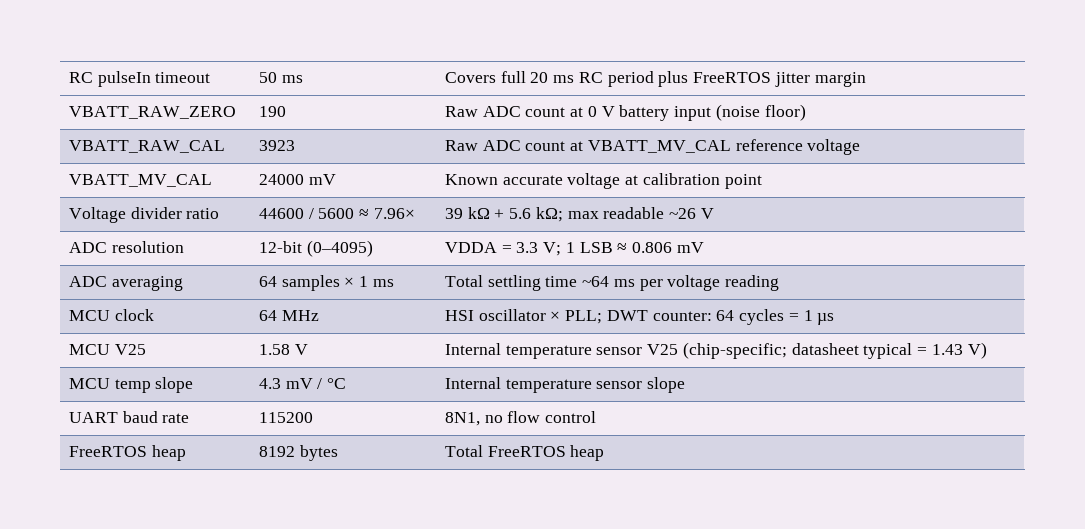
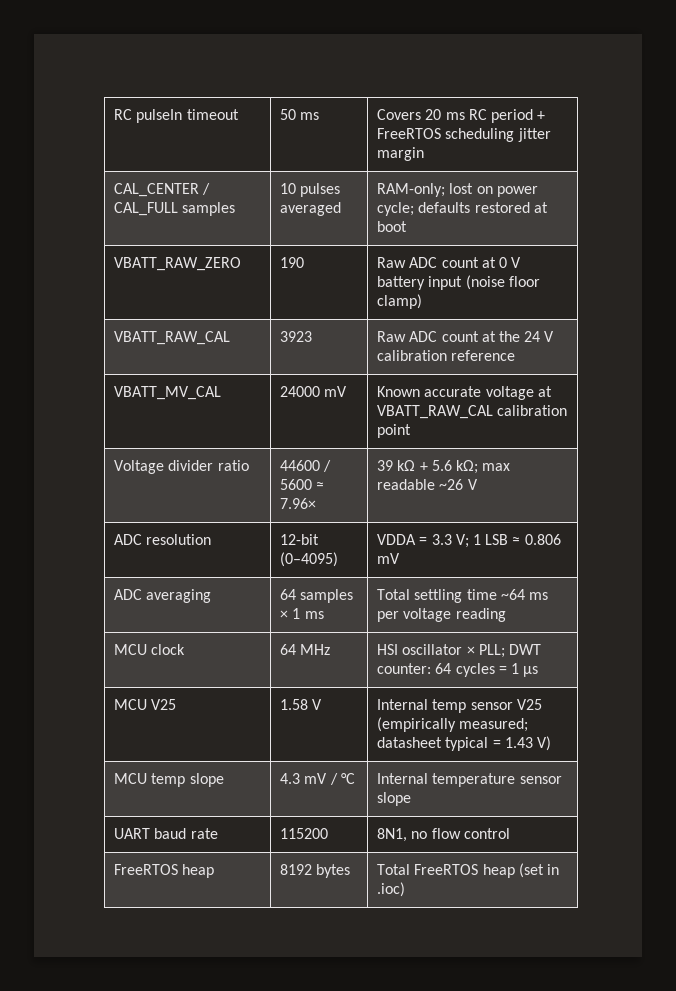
- RC pulseIn timeout | 50 ms | Covers full 20 ms RC period plus FreeRTOS jitter margin
+ RC pulseIn timeout | 50 ms | Covers 20 ms RC period + FreeRTOS scheduling jitter margin
+ CAL_CENTER / CAL_FULL samples | 10 pulses averaged | RAM-only; lost on power cycle; defaults restored at boot
- VBATT_RAW_ZERO | 190 | Raw ADC count at 0 V battery input (noise floor)
+ VBATT_RAW_ZERO | 190 | Raw ADC count at 0 V battery input (noise floor clamp)
- VBATT_RAW_CAL | 3923 | Raw ADC count at VBATT_MV_CAL reference voltage
+ VBATT_RAW_CAL | 3923 | Raw ADC count at the 24 V calibration reference
- VBATT_MV_CAL | 24000 mV | Known accurate voltage at calibration point
+ VBATT_MV_CAL | 24000 mV | Known accurate voltage at VBATT_RAW_CAL calibration point
- MCU V25 | 1.58 V | Internal temperature sensor V25 (chip-specific; datasheet typical = 1.43 V)
+ MCU V25 | 1.58 V | Internal temp sensor V25 (empirically measured; datasheet typical = 1.43 V)
- FreeRTOS heap | 8192 bytes | Total FreeRTOS heap
+ FreeRTOS heap | 8192 bytes | Total FreeRTOS heap (set in .ioc)

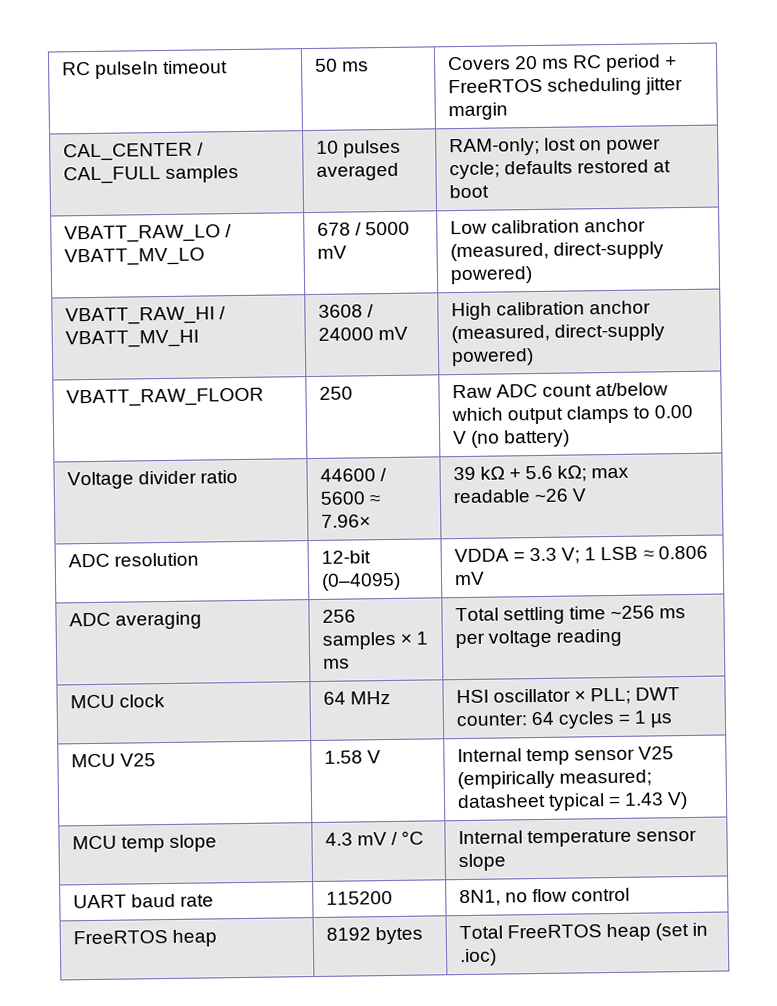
- VBATT_RAW_ZERO | 190 | Raw ADC count at 0 V battery input (noise floor clamp)
- VBATT_RAW_CAL | 3923 | Raw ADC count at the 24 V calibration reference
- VBATT_MV_CAL | 24000 mV | Known accurate voltage at VBATT_RAW_CAL calibration point
+ VBATT_RAW_LO / VBATT_MV_LO | 678 / 5000 mV | Low calibration anchor (measured, direct-supply powered)
+ VBATT_RAW_HI / VBATT_MV_HI | 3608 / 24000 mV | High calibration anchor (measured, direct-supply powered)
+ VBATT_RAW_FLOOR | 250 | Raw ADC count at/below which output clamps to 0.00 V (no battery)
- ADC averaging | 64 samples × 1 ms | Total settling time ~64 ms per voltage reading
+ ADC averaging | 256 samples × 1 ms | Total settling time ~256 ms per voltage reading

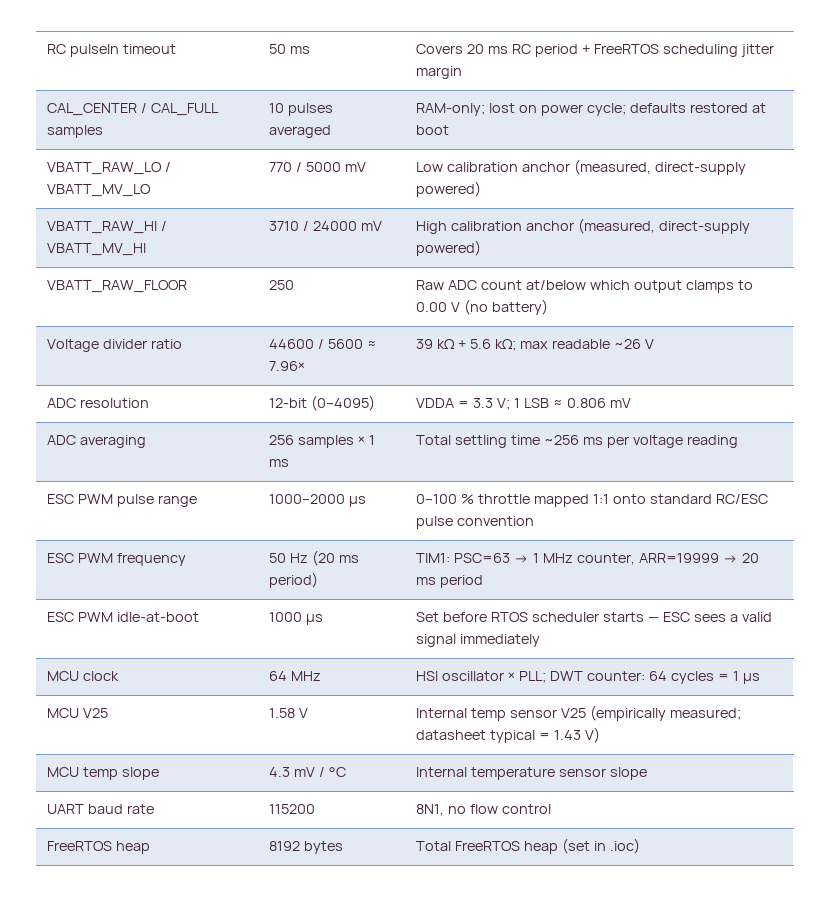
- VBATT_RAW_LO / VBATT_MV_LO | 678 / 5000 mV | Low calibration anchor (measured, direct-supply powered)
+ VBATT_RAW_LO / VBATT_MV_LO | 770 / 5000 mV | Low calibration anchor (measured, direct-supply powered)
- VBATT_RAW_HI / VBATT_MV_HI | 3608 / 24000 mV | High calibration anchor (measured, direct-supply powered)
+ VBATT_RAW_HI / VBATT_MV_HI | 3710 / 24000 mV | High calibration anchor (measured, direct-supply powered)
+ ESC PWM pulse range | 1000–2000 µs | 0–100 % throttle mapped 1:1 onto standard RC/ESC pulse convention
+ ESC PWM frequency | 50 Hz (20 ms period) | TIM1: PSC=63 → 1 MHz counter, ARR=19999 → 20 ms period
+ ESC PWM idle-at-boot | 1000 µs | Set before RTOS scheduler starts — ESC sees a valid signal immediately

